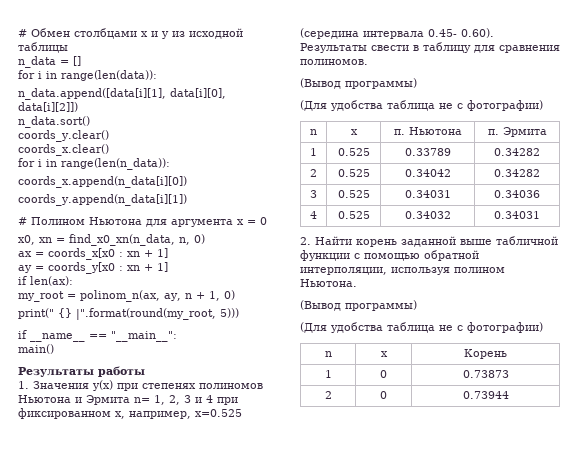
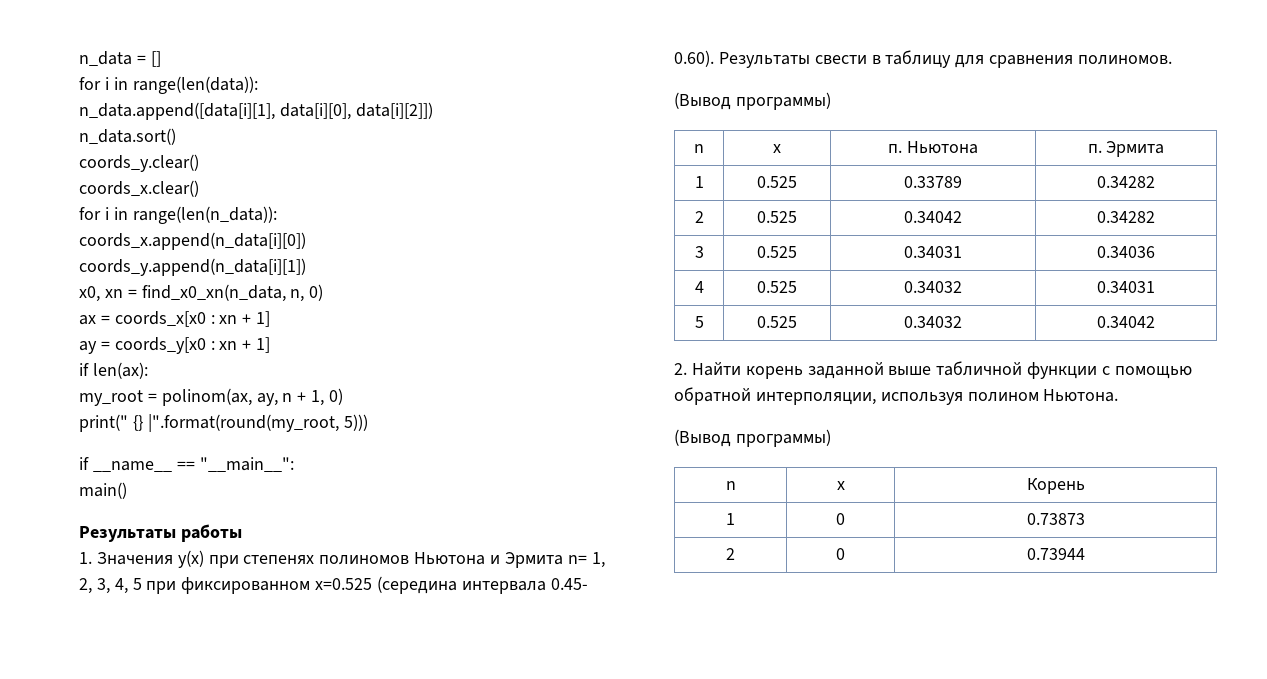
- # Обмен столбцами x и y из исходной таблицы
- # Полином Ньютона для аргумента x = 0
- my_root = polinom_n(ax, ay, n + 1, 0)
+ my_root = polinom(ax, ay, n + 1, 0)
- 1. Значения y(x) при степенях полиномов Ньютона и Эрмита n= 1, 2, 3 и 4 при фиксированном x, например, x=0.525 (середина интервала 0.45- 0.60). Результаты свести в таблицу для сравнения полиномов.
+ 1. Значения y(x) при степенях полиномов Ньютона и Эрмита n= 1, 2, 3, 4, 5 при фиксированном x=0.525 (середина интервала 0.45- 0.60). Результаты свести в таблицу для сравнения полиномов.
  (Вывод программы)
- (Для удобства таблица не с фотографии)
+ 5 | 0.525 | 0.34032 | 0.34042
  2. Найти корень заданной выше табличной функции с помощью обратной интерполяции, используя полином Ньютона.
  (Вывод программы)
- (Для удобства таблица не с фотографии)

